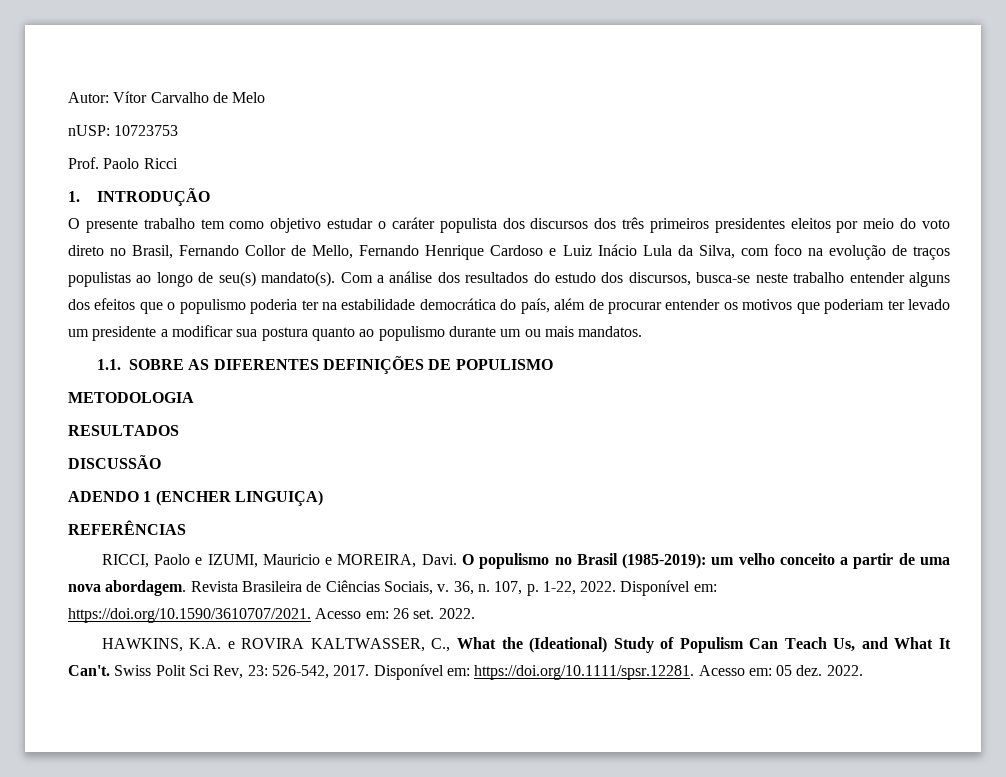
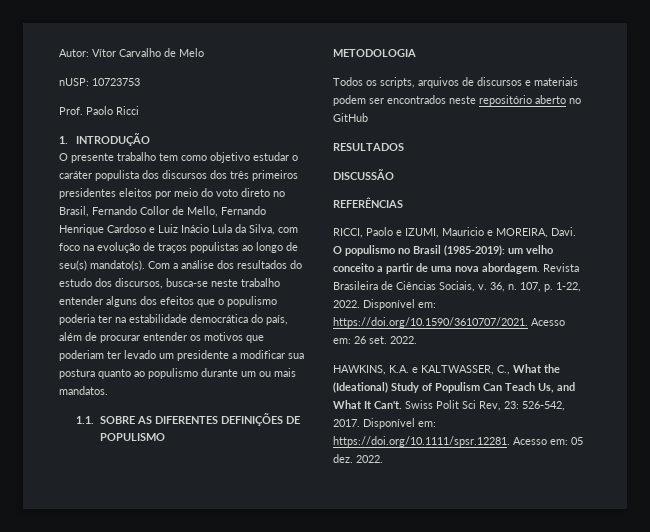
+ Todos os scripts, arquivos de discursos e materiais podem ser encontrados neste repositório aberto no GitHub
  RESULTADOS
  DISCUSSÃO
- ADENDO 1 (ENCHER LINGUIÇA)
- HAWKINS, K.A. e ROVIRA KALTWASSER, C., What the (Ideational) Study of Populism Can Teach Us, and What It Can't.
+ HAWKINS, K.A. e KALTWASSER, C., What the (Ideational) Study of Populism Can Teach Us, and What It Can't.

